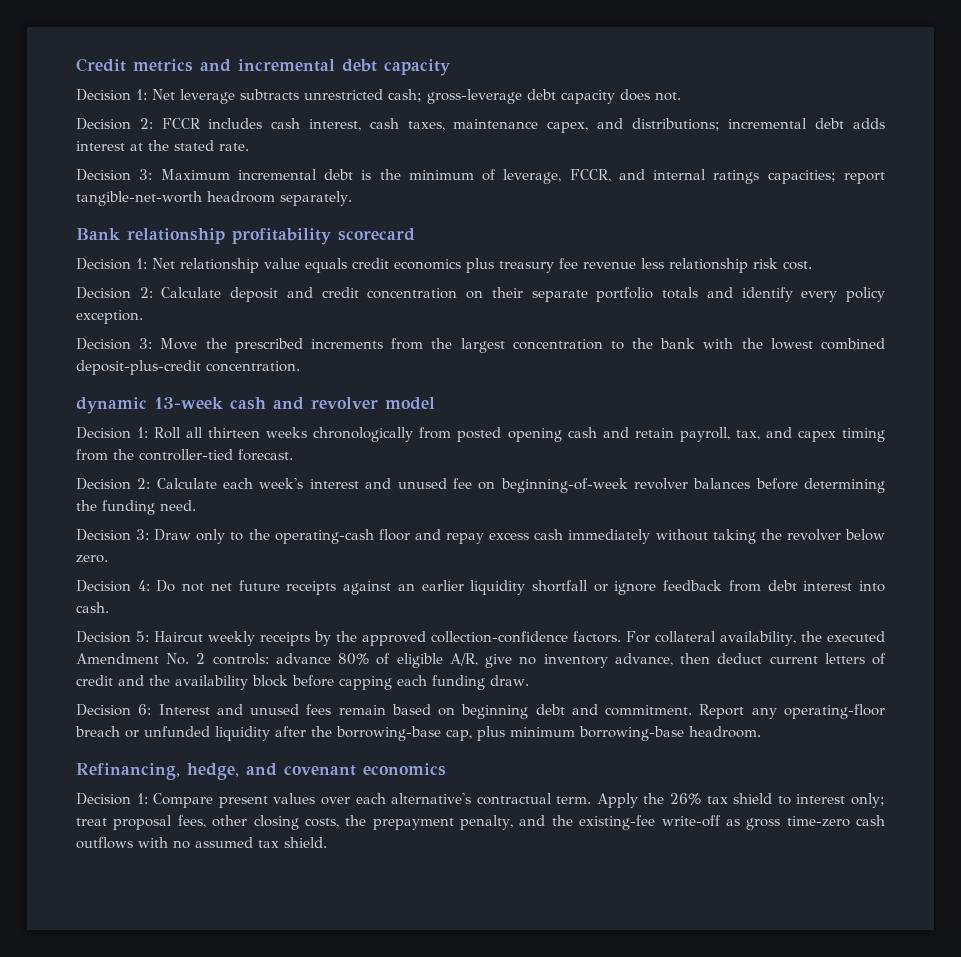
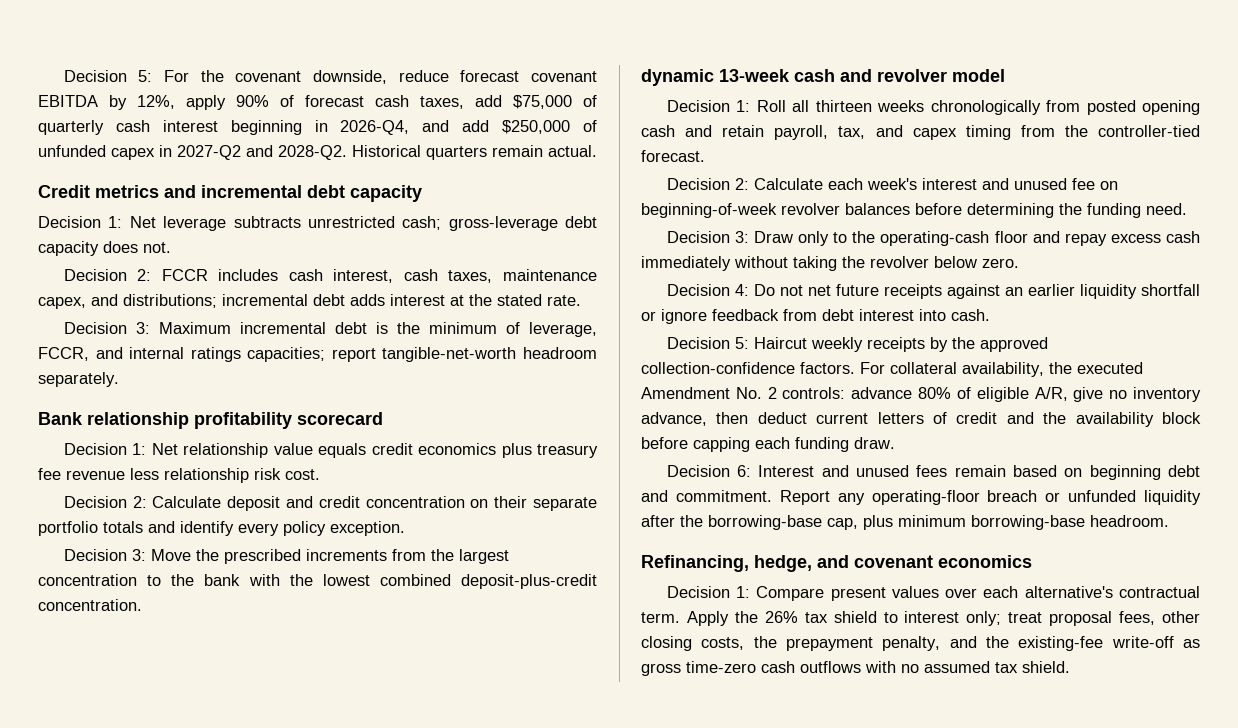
+ Decision 5: For the covenant downside, reduce forecast covenant EBITDA by 12%, apply 90% of forecast cash taxes, add $75,000 of quarterly cash interest beginning in 2026-Q4, and add $250,000 of unfunded capex in 2027-Q2 and 2028-Q2. Historical quarters remain actual.

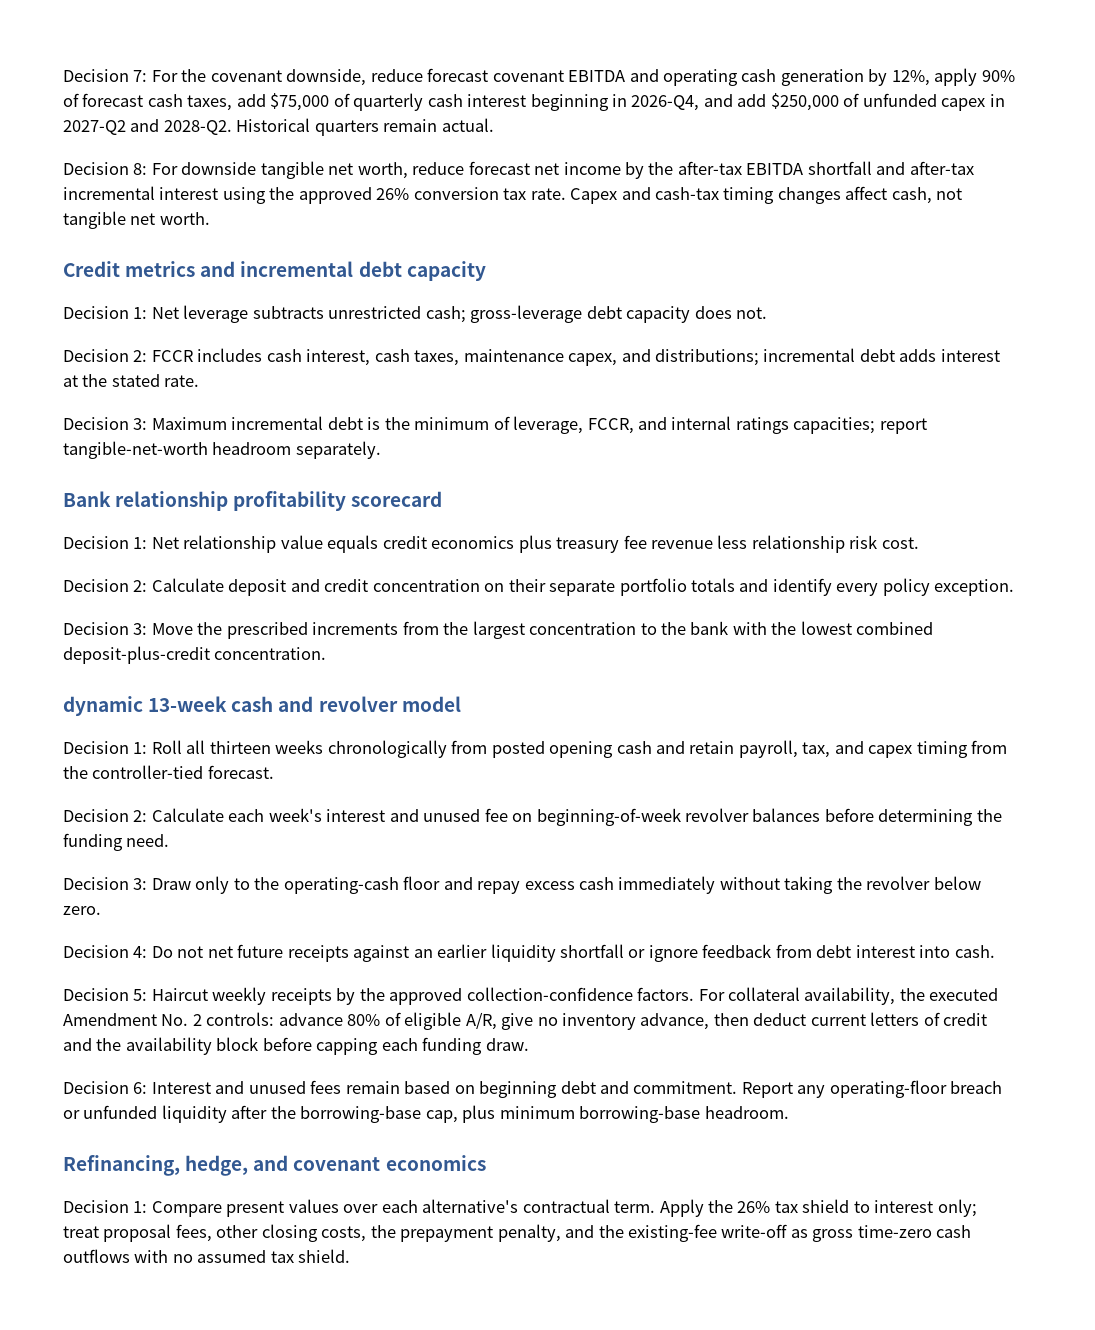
- Decision 5: For the covenant downside, reduce forecast covenant EBITDA by 12%, apply 90% of forecast cash taxes, add $75,000 of quarterly cash interest beginning in 2026-Q4, and add $250,000 of unfunded capex in 2027-Q2 and 2028-Q2.
+ Decision 7: For the covenant downside, reduce forecast covenant EBITDA and operating cash generation by 12%, apply 90% of forecast cash taxes, add $75,000 of quarterly cash interest beginning in 2026-Q4, and add $250,000 of unfunded capex in 2027-Q2 and 2028-Q2.
+ Decision 8: For downside tangible net worth, reduce forecast net income by the after-tax EBITDA shortfall and after-tax incremental interest using the approved 26% conversion tax rate. Capex and cash-tax timing changes affect cash, not tangible net worth.

